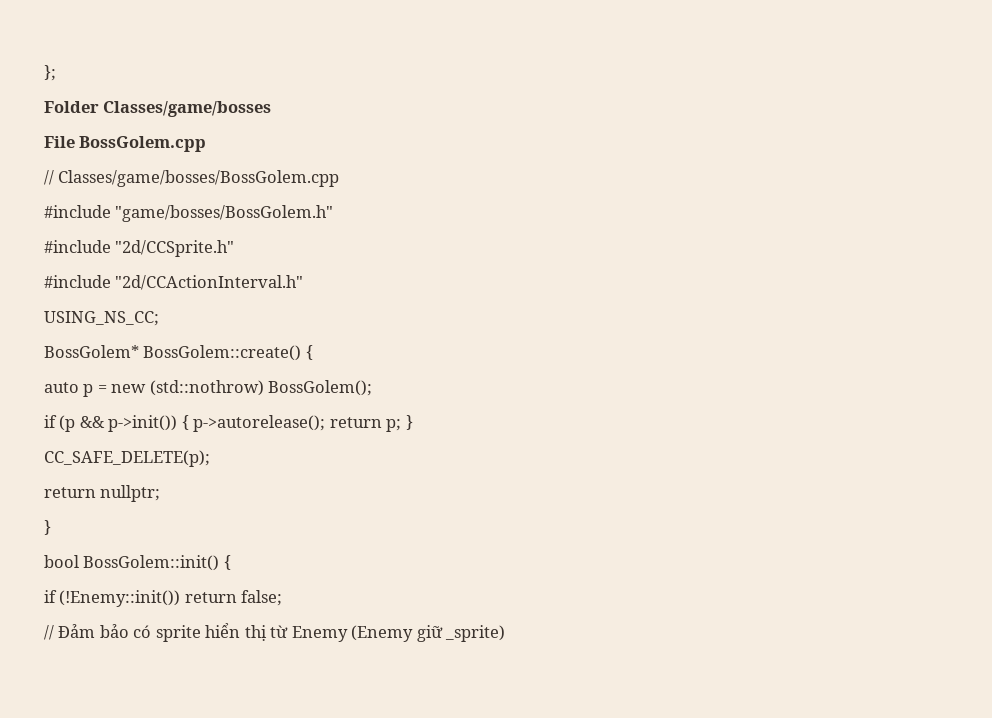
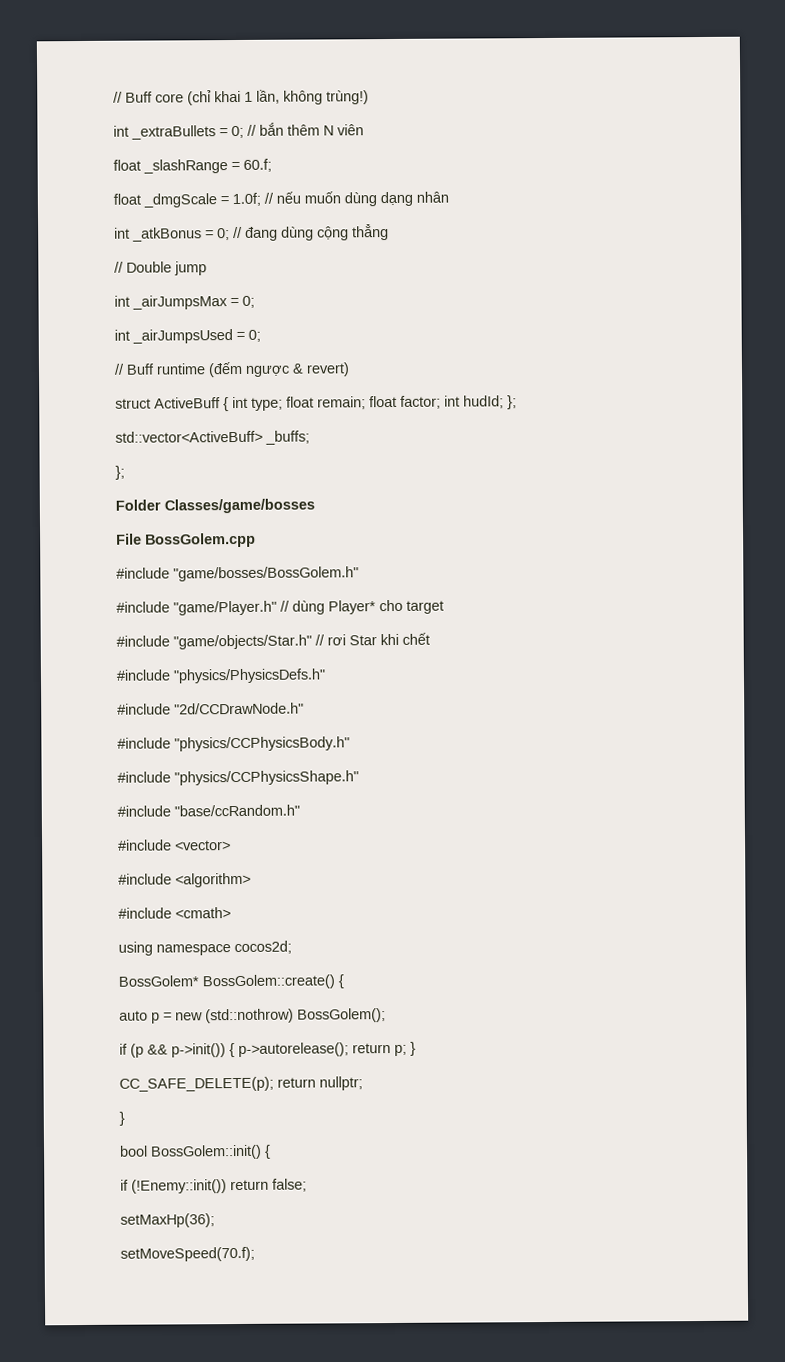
+ // Buff core (chỉ khai 1 lần, không trùng!)
+ int _extraBullets = 0; // bắn thêm N viên
+ float _slashRange = 60.f;
+ float _dmgScale = 1.0f; // nếu muốn dùng dạng nhân
+ int _atkBonus = 0; // đang dùng cộng thẳng
+ // Double jump
+ int _airJumpsMax = 0;
+ int _airJumpsUsed = 0;
+ // Buff runtime (đếm ngược & revert)
+ struct ActiveBuff { int type; float remain; float factor; int hudId; };
+ std::vector<ActiveBuff> _buffs;
- // Classes/game/bosses/BossGolem.cpp
- #include "2d/CCSprite.h"
- #include "2d/CCActionInterval.h"
- USING_NS_CC;
+ #include "game/Player.h" // dùng Player* cho target
+ #include "game/objects/Star.h" // rơi Star khi chết
+ #include "physics/PhysicsDefs.h"
+ #include "2d/CCDrawNode.h"
+ #include "physics/CCPhysicsBody.h"
+ #include "physics/CCPhysicsShape.h"
+ #include "base/ccRandom.h"
+ #include <vector>
+ #include <algorithm>
+ #include <cmath>
+ using namespace cocos2d;
- CC_SAFE_DELETE(p);
- return nullptr;
+ CC_SAFE_DELETE(p); return nullptr;
- // Đảm bảo có sprite hiển thị từ Enemy (Enemy giữ _sprite)
+ setMaxHp(36);
+ setMoveSpeed(70.f);

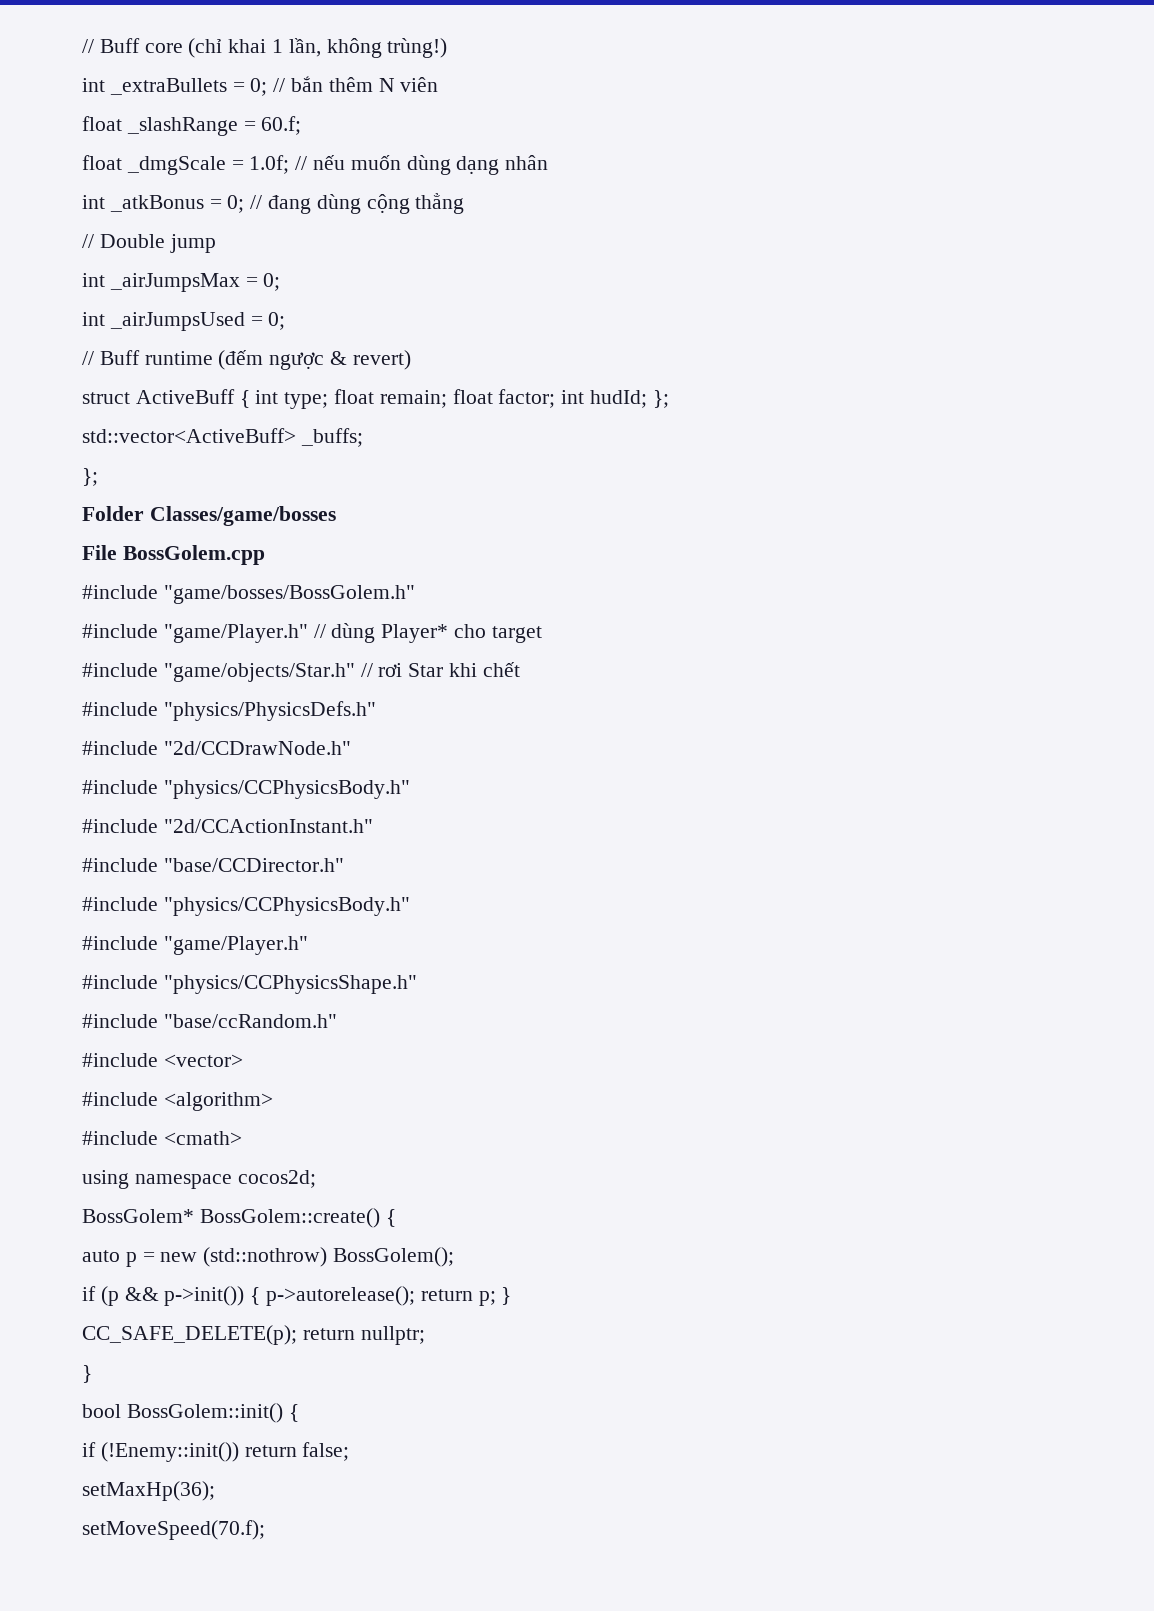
+ #include "2d/CCActionInstant.h"
+ #include "base/CCDirector.h"
+ #include "physics/CCPhysicsBody.h"
+ #include "game/Player.h"

